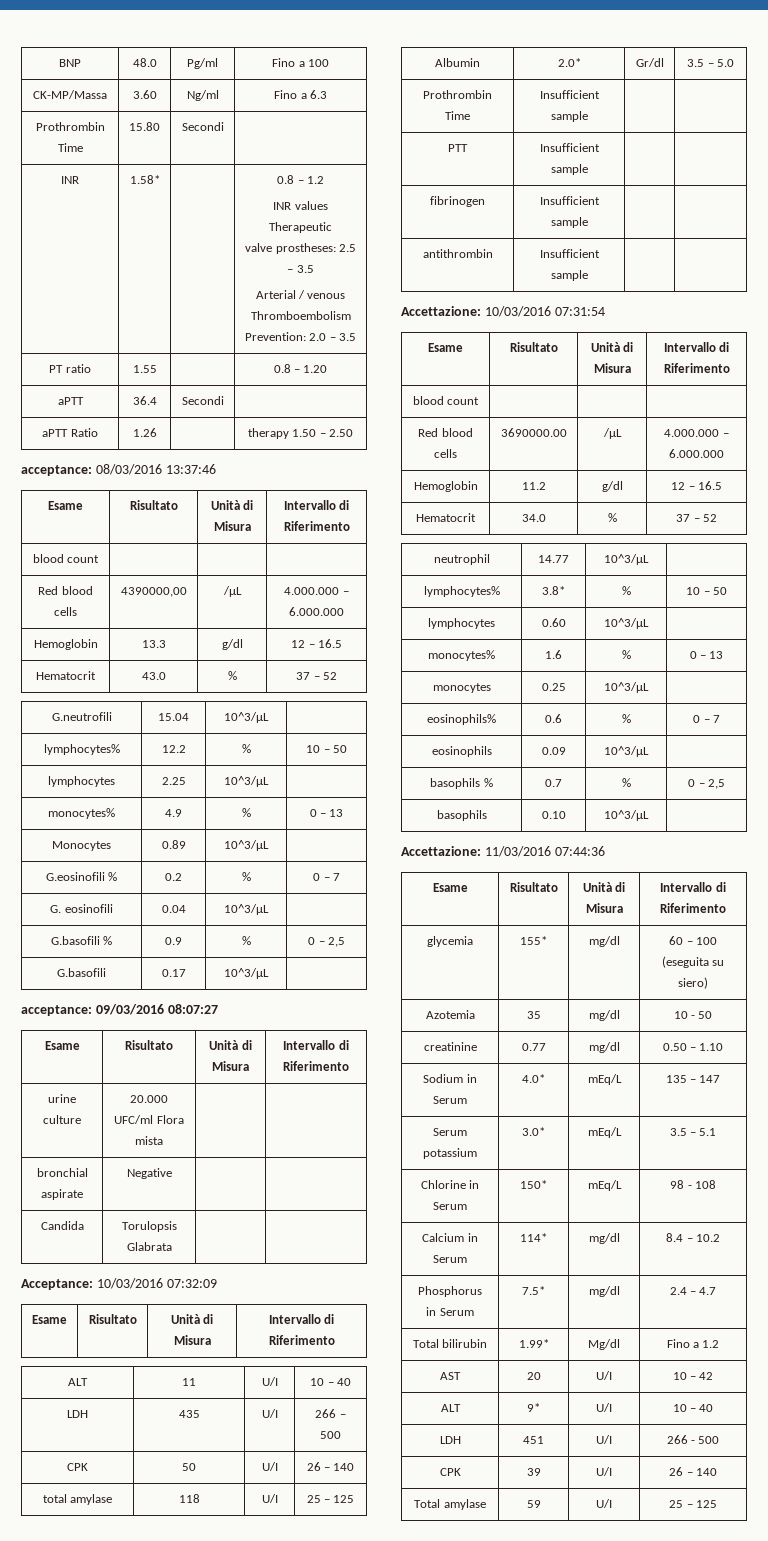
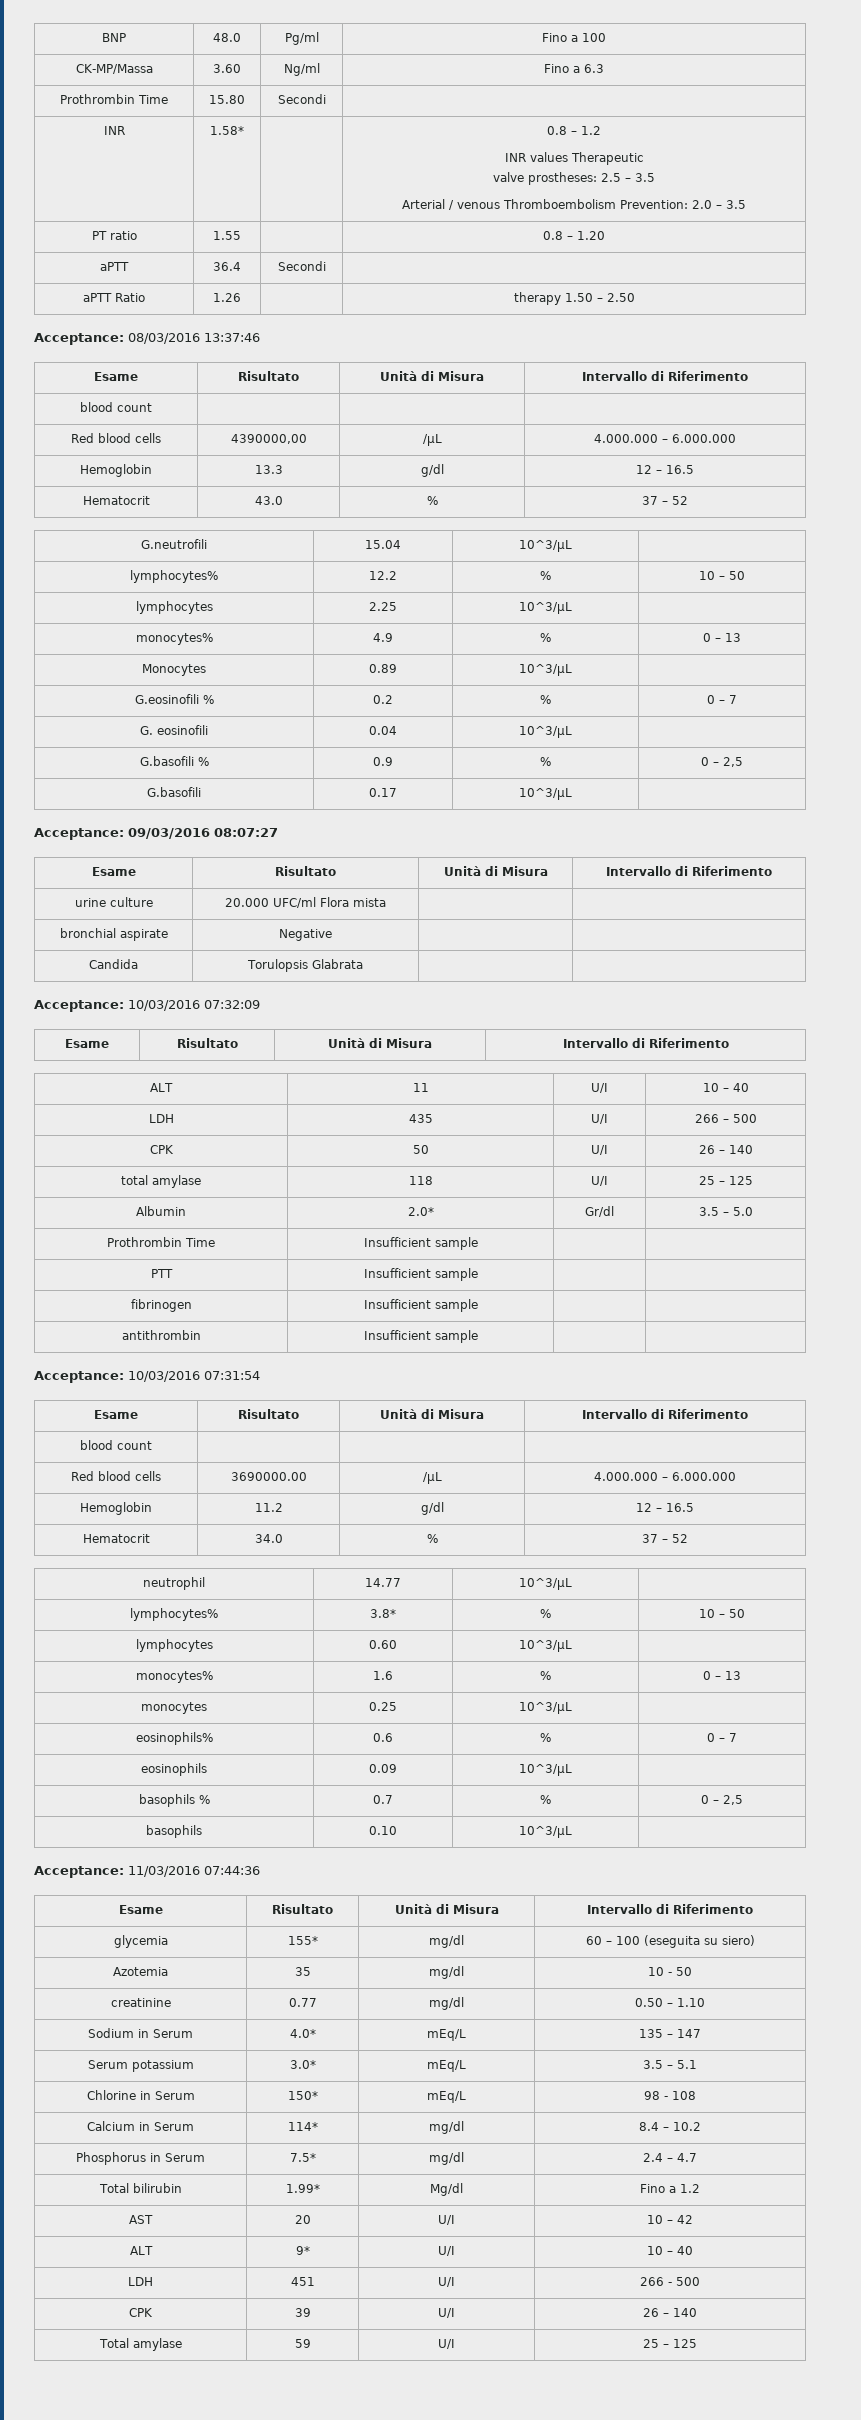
- acceptance: 08/03/2016 13:37:46
+ Acceptance: 08/03/2016 13:37:46
- acceptance: 09/03/2016 08:07:27
+ Acceptance: 09/03/2016 08:07:27
- Accettazione: 10/03/2016 07:31:54
+ Acceptance: 10/03/2016 07:31:54
- Accettazione: 11/03/2016 07:44:36
+ Acceptance: 11/03/2016 07:44:36

